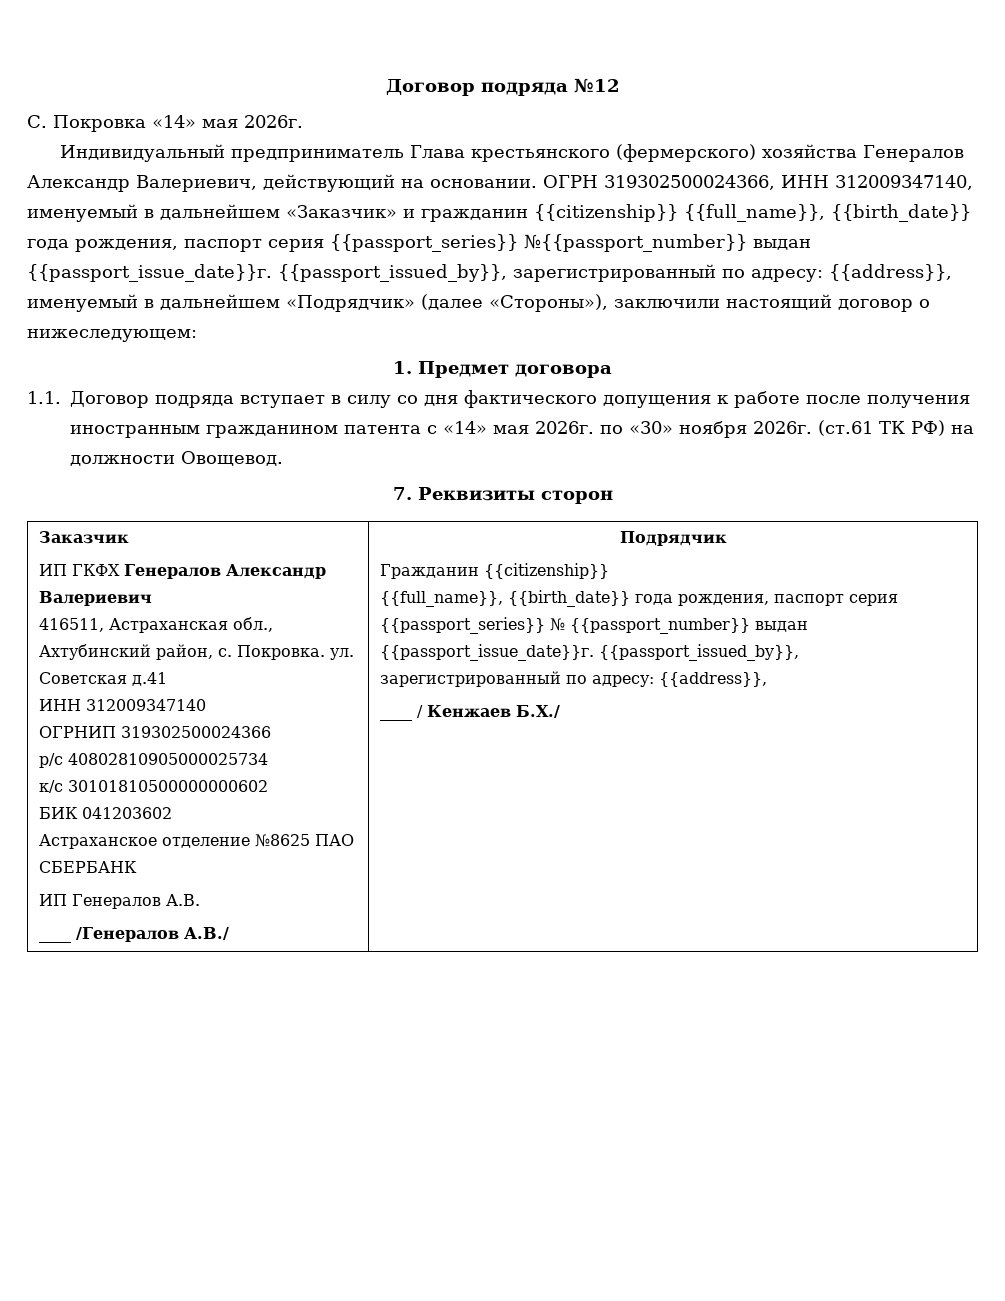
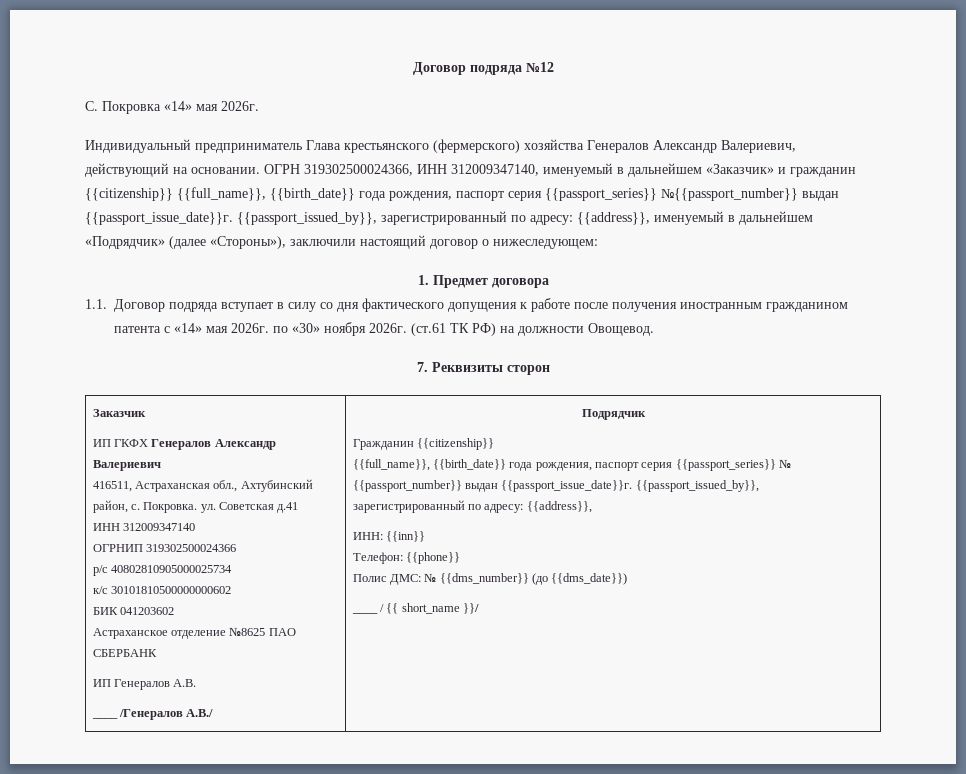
+ ИНН: {{inn}}
+ Телефон: {{phone}}
+ Полис ДМС: № {{dms_number}} (до {{dms_date}})
- ____ / Кенжаев Б.Х./
+ ____ / {{ short_name }}/

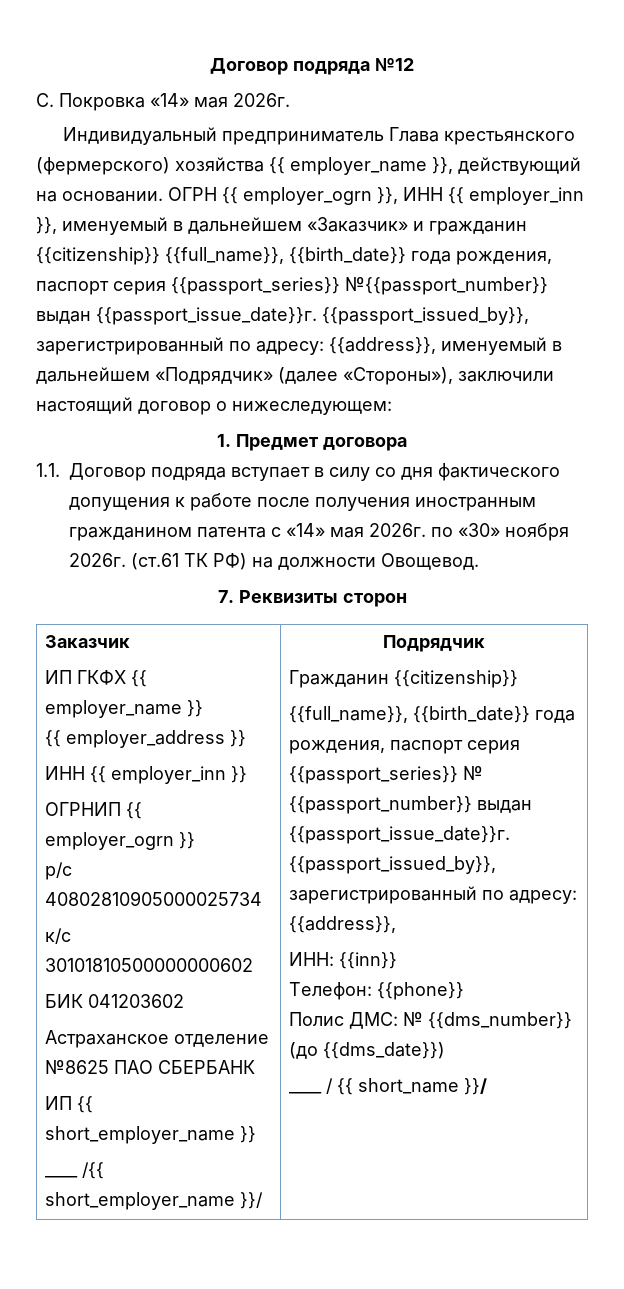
- Индивидуальный предприниматель Глава крестьянского (фермерского) хозяйства Генералов Александр Валериевич, действующий на основании.
+ Индивидуальный предприниматель Глава крестьянского (фермерского) хозяйства {{ employer_name }}, действующий на основании.
- ОГРН 319302500024366, ИНН 312009347140, именуемый в дальнейшем «Заказчик» и гражданин {{citizenship}} {{full_name}}, {{birth_date}} года рождения, паспорт серия {{passport_series}} №{{passport_number}} выдан {{passport_issue_date}}г.
+ ОГРН {{ employer_ogrn }}, ИНН {{ employer_inn }}, именуемый в дальнейшем «Заказчик» и гражданин {{citizenship}} {{full_name}}, {{birth_date}} года рождения, паспорт серия {{passport_series}} №{{passport_number}} выдан {{passport_issue_date}}г.
- ИП ГКФХ Генералов Александр Валериевич
- 416511, Астраханская обл., Ахтубинский район, с. Покровка. ул. Советская д.41
- ИНН 312009347140
- ОГРНИП 319302500024366
+ ИП ГКФХ {{ employer_name }}
+ {{ employer_address }}
+ ИНН {{ employer_inn }}
+ ОГРНИП {{ employer_ogrn }}
- ИП Генералов А.В.
- ____ /Генералов А.В./
+ ИП {{ short_employer_name }}
+ ____ /{{ short_employer_name }}/

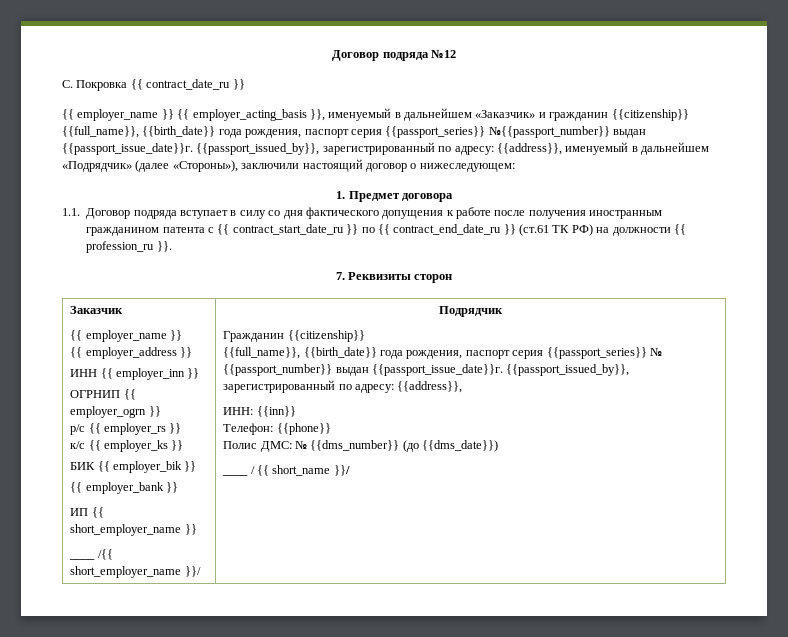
- С. Покровка «14» мая 2026г.
- Индивидуальный предприниматель Глава крестьянского (фермерского) хозяйства {{ employer_name }}, действующий на основании. ОГРН {{ employer_ogrn }}, ИНН {{ employer_inn }}, именуемый в дальнейшем «Заказчик» и гражданин {{citizenship}} {{full_name}}, {{birth_date}} года рождения, паспорт серия {{passport_series}} №{{passport_number}} выдан {{passport_issue_date}}г.
+ С. Покровка {{ contract_date_ru }}
+ {{ employer_name }} {{ employer_acting_basis }}, именуемый в дальнейшем «Заказчик» и гражданин {{citizenship}} {{full_name}}, {{birth_date}} года рождения, паспорт серия {{passport_series}} №{{passport_number}} выдан {{passport_issue_date}}г.
- 1.1. Договор подряда вступает в силу со дня фактического допущения к работе после получения иностранным гражданином патента с «14» мая 2026г. по «30» ноября 2026г. (ст.61 ТК РФ) на должности Овощевод.
+ 1.1. Договор подряда вступает в силу со дня фактического допущения к работе после получения иностранным гражданином патента с {{ contract_start_date_ru }} по {{ contract_end_date_ru }} (ст.61 ТК РФ) на должности {{ profession_ru }}.
  Заказчик
- ИП ГКФХ {{ employer_name }}
+ {{ employer_name }}
- р/с 40802810905000025734
- к/с 30101810500000000602
- БИК 041203602
- Астраханское отделение №8625 ПАО СБЕРБАНК
+ р/с {{ employer_rs }}
+ к/с {{ employer_ks }}
+ БИК {{ employer_bik }}
+ {{ employer_bank }}

